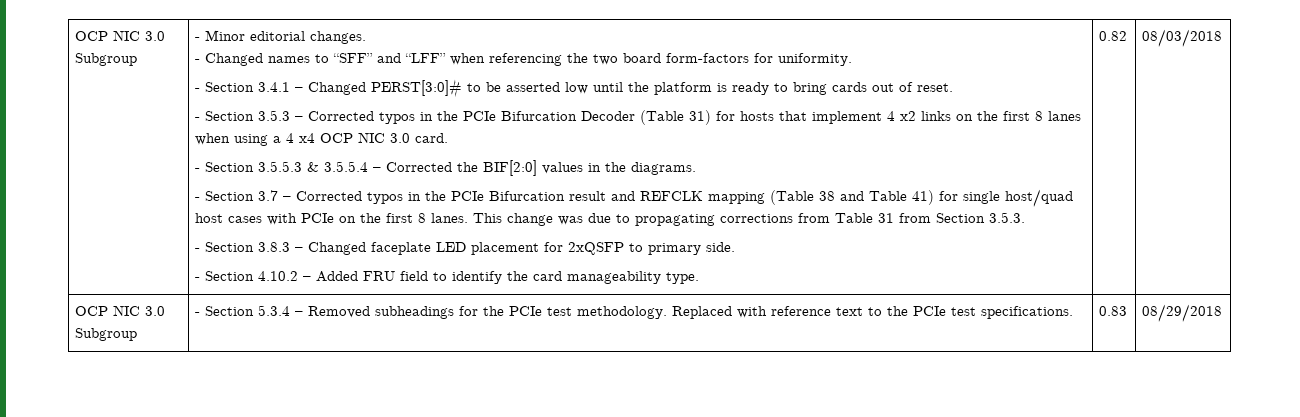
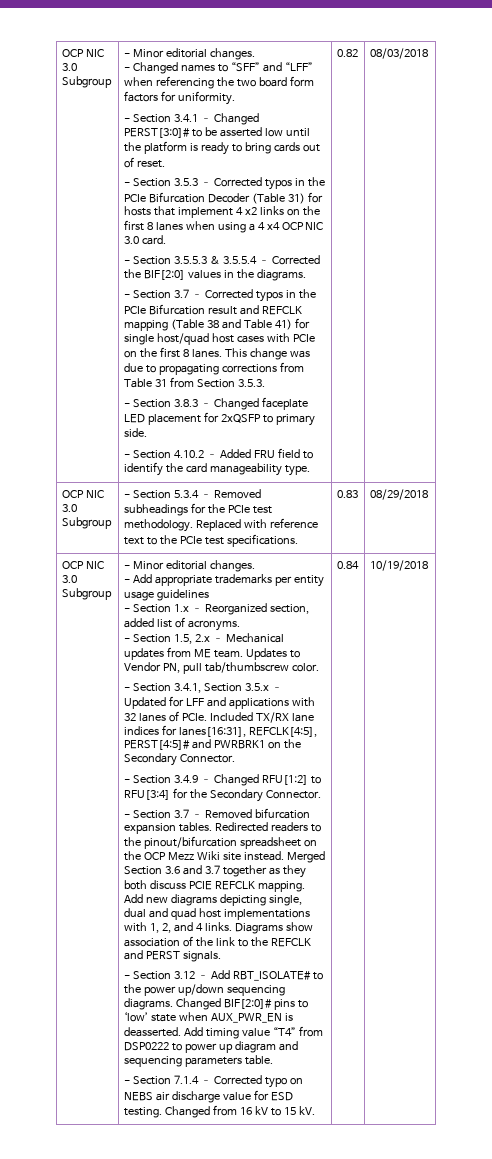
- - Changed names to “SFF” and “LFF” when referencing the two board form-factors for uniformity.
+ - Changed names to “SFF” and “LFF” when referencing the two board form factors for uniformity.
  OCP NIC 3.0 Subgroup | - Section 5.3.4 – Removed subheadings for the PCIe test methodology. Replaced with reference text to the PCIe test specifications. | 0.83 | 08/29/2018
+ OCP NIC 3.0 Subgroup | - Minor editorial changes.
+ - Add appropriate trademarks per entity usage guidelines
+ - Section 1.x – Reorganized section, added list of acronyms.
+ - Section 1.5, 2.x – Mechanical updates from ME team. Updates to Vendor PN, pull tab/thumbscrew color.
+ - Section 3.4.1, Section 3.5.x – Updated for LFF and applications with 32 lanes of PCIe. Included TX/RX lane indices for lanes[16:31], REFCLK[4:5], PERST[4:5]# and PWRBRK1 on the Secondary Connector.
+ - Section 3.4.9 – Changed RFU[1:2] to RFU[3:4] for the Secondary Connector.
+ - Section 3.7 – Removed bifurcation expansion tables. Redirected readers to the pinout/bifurcation spreadsheet on the OCP Mezz Wiki site instead. Merged Section 3.6 and 3.7 together as they both discuss PCIE REFCLK mapping. Add new diagrams depicting single, dual and quad host implementations with 1, 2, and 4 links. Diagrams show association of the link to the REFCLK and PERST signals.
+ - Section 3.12 – Add RBT_ISOLATE# to the power up/down sequencing diagrams. Changed BIF[2:0]# pins to ‘low’ state when AUX_PWR_EN is deasserted. Add timing value “T4” from DSP0222 to power up diagram and sequencing parameters table.
+ - Section 7.1.4 – Corrected typo on NEBS air discharge value for ESD testing. Changed from 16 kV to 15 kV. | 0.84 | 10/19/2018

